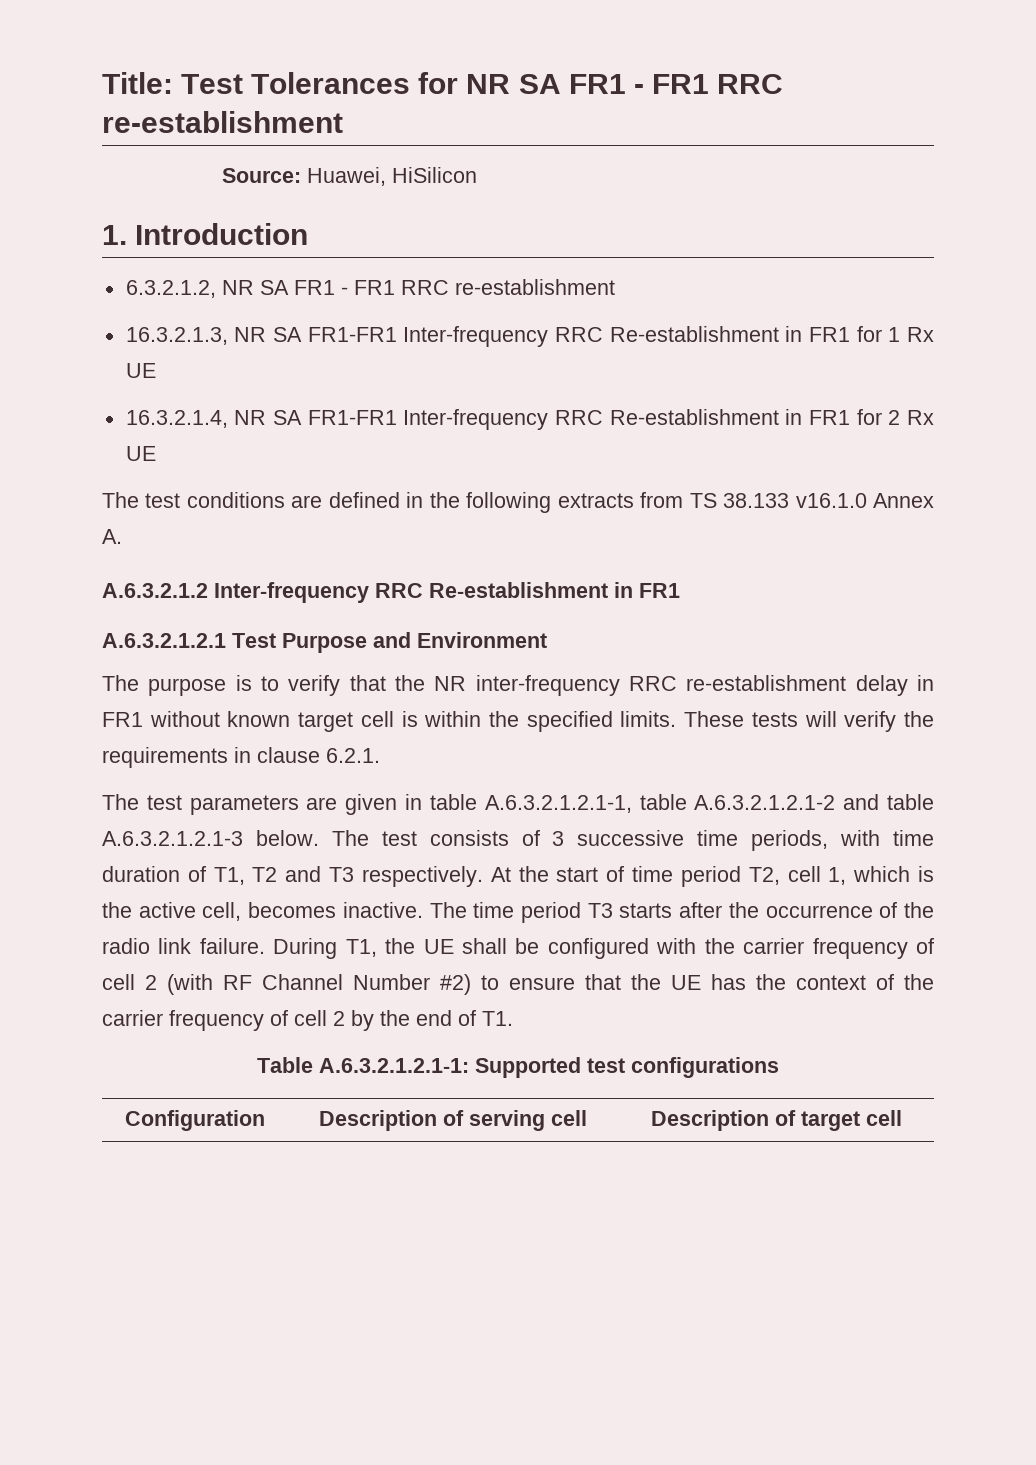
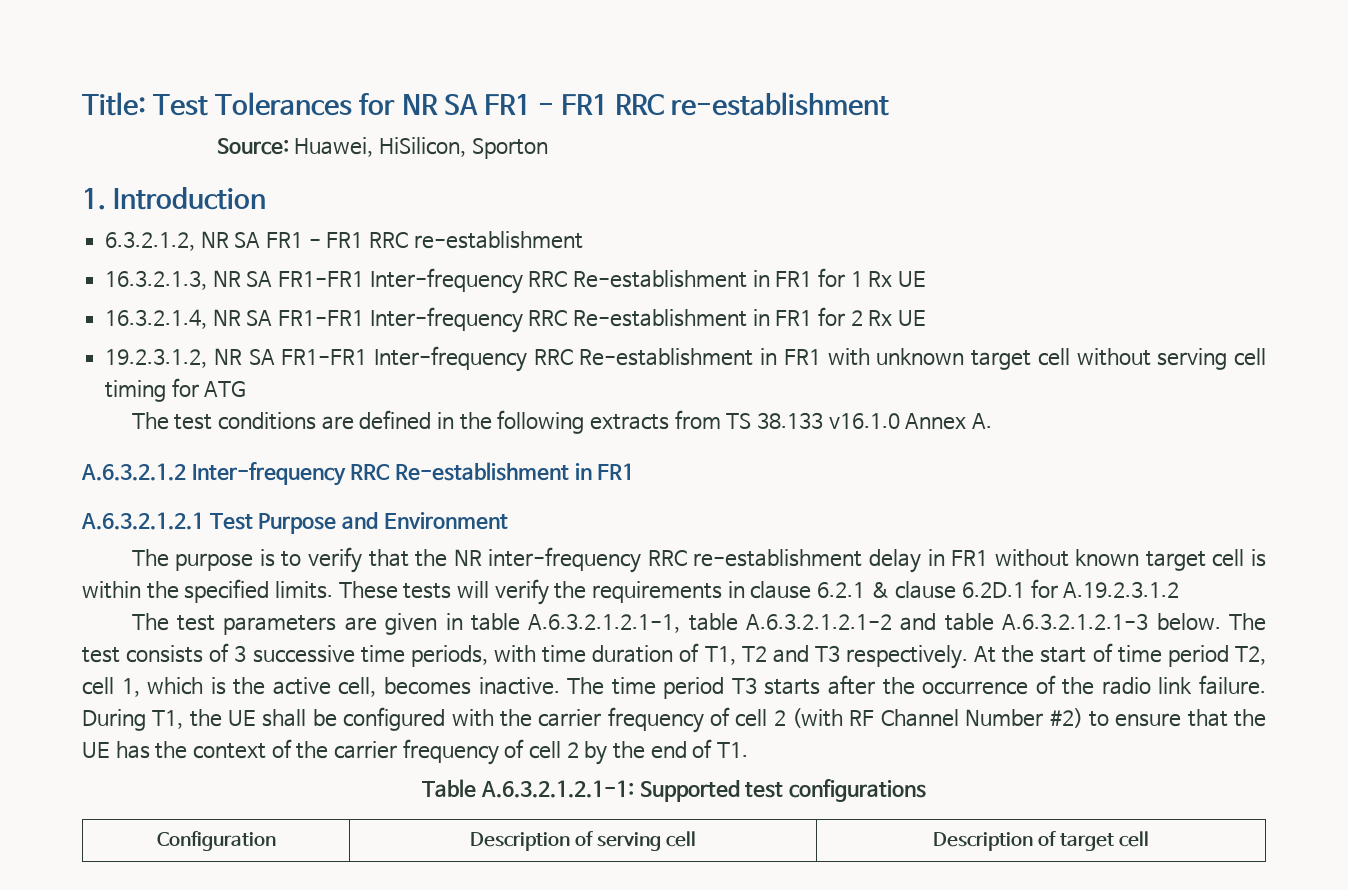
- Source: Huawei, HiSilicon
+ Source: Huawei, HiSilicon, Sporton
+ 19.2.3.1.2, NR SA FR1-FR1 Inter-frequency RRC Re-establishment in FR1 with unknown target cell without serving cell timing for ATG
- These tests will verify the requirements in clause 6.2.1.
+ These tests will verify the requirements in clause 6.2.1 & clause 6.2D.1 for A.19.2.3.1.2

